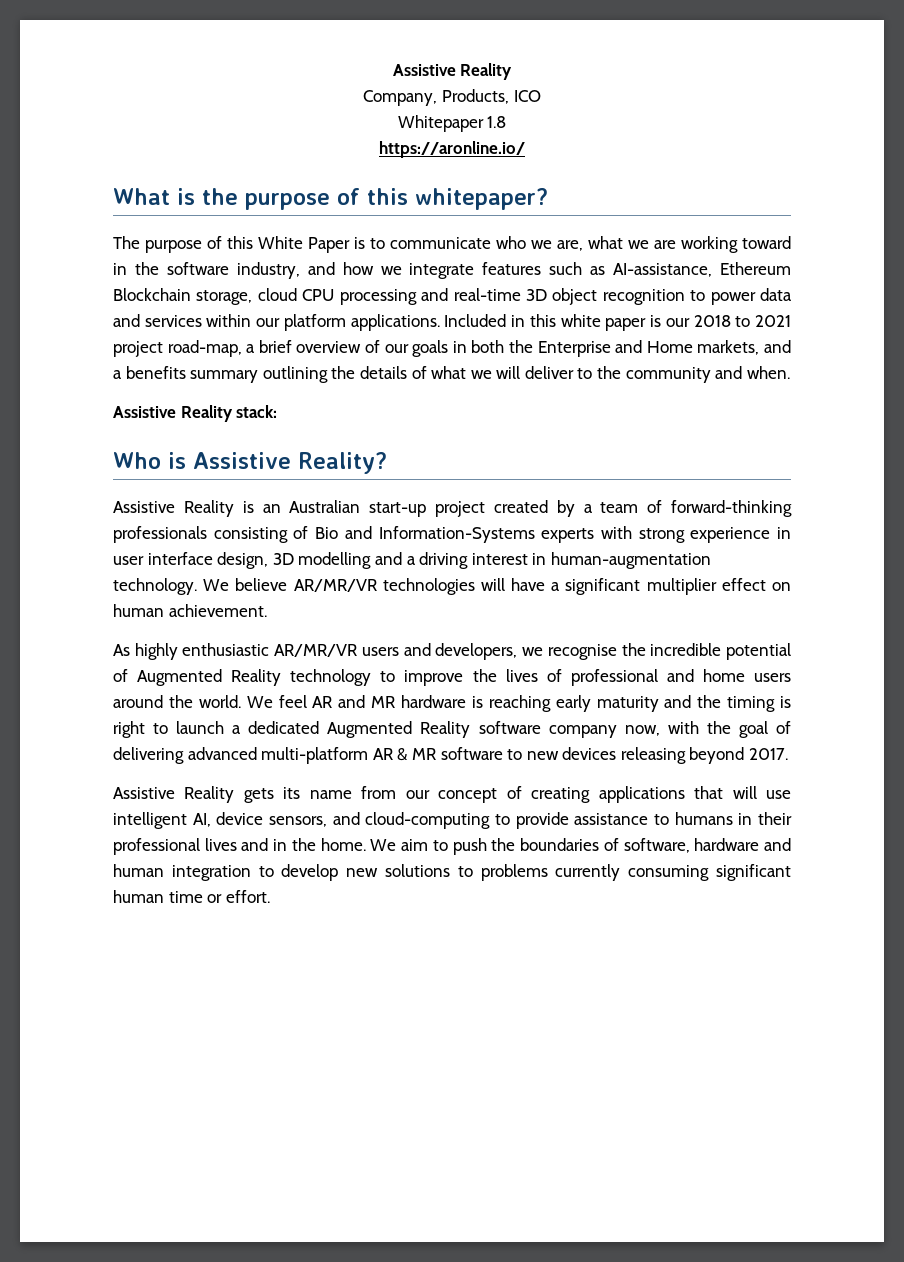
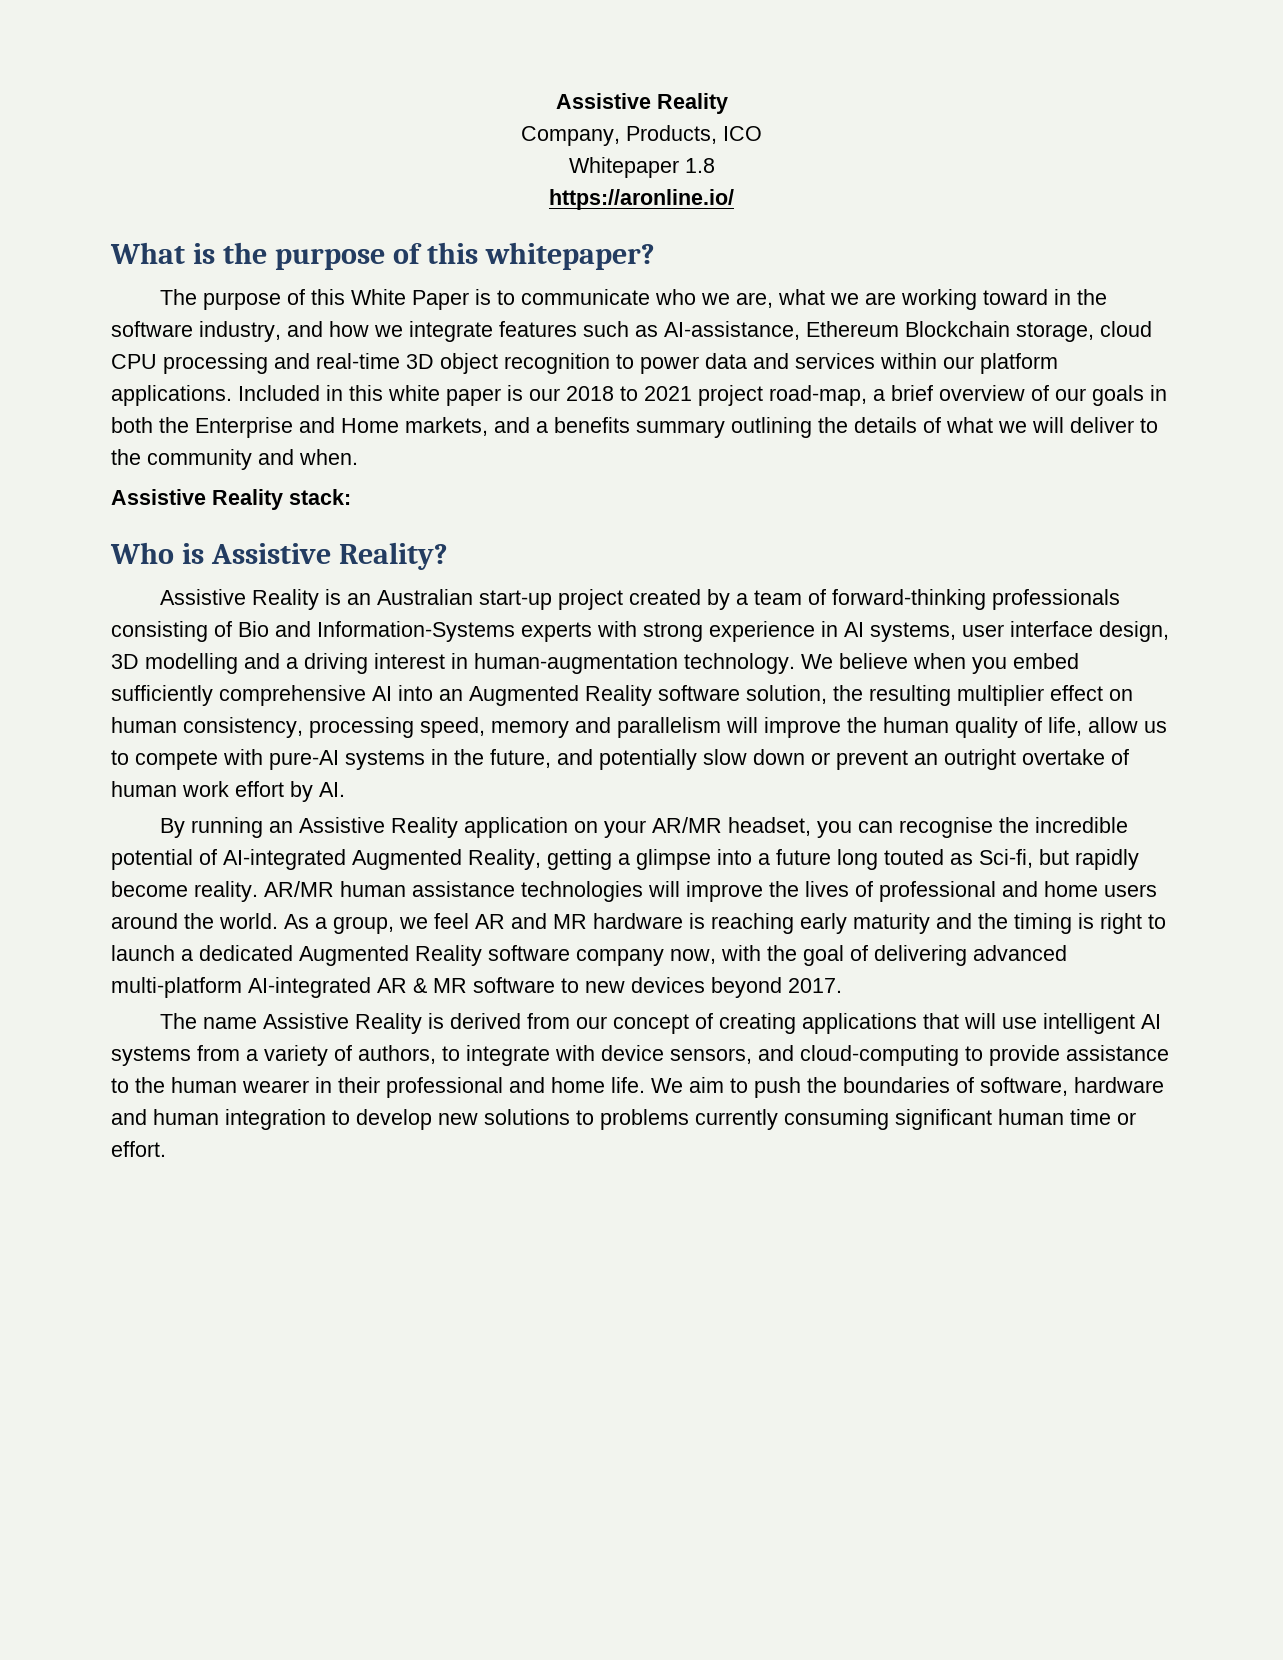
- Assistive Reality is an Australian start-up project created by a team of forward-thinking professionals consisting of Bio and Information-Systems experts with strong experience in user interface design, 3D modelling and a driving interest in human-augmentation technology.
+ Assistive Reality is an Australian start-up project created by a team of forward-thinking professionals consisting of Bio and Information-Systems experts with strong experience in AI systems, user interface design, 3D modelling and a driving interest in human-augmentation technology.
- We believe AR/MR/VR technologies will have a significant multiplier effect on human achievement.
- As highly enthusiastic AR/MR/VR users and developers, we recognise the incredible potential of Augmented Reality technology to improve the lives of professional and home users around the world.
+ We believe when you embed sufficiently comprehensive AI into an Augmented Reality software solution, the resulting multiplier effect on human consistency, processing speed, memory and parallelism will improve the human quality of life, allow us to compete with pure-AI systems in the future, and potentially slow down or prevent an outright overtake of human work effort by AI.
+ By running an Assistive Reality application on your AR/MR headset, you can recognise the incredible potential of AI-integrated Augmented Reality, getting a glimpse into a future long touted as Sci-fi, but rapidly become reality. AR/MR human assistance technologies will improve the lives of professional and home users around the world.
- We feel AR and MR hardware is reaching early maturity and the timing is right to launch a dedicated Augmented Reality software company now, with the goal of delivering advanced multi-platform AR & MR software to new devices releasing beyond 2017.
+ As a group, we feel AR and MR hardware is reaching early maturity and the timing is right to launch a dedicated Augmented Reality software company now, with the goal of delivering advanced multi-platform AI-integrated AR & MR software to new devices beyond 2017.
- Assistive Reality gets its name from our concept of creating applications that will use intelligent AI, device sensors, and cloud-computing to provide assistance to humans in their professional lives and in the home.
+ The name Assistive Reality is derived from our concept of creating applications that will use intelligent AI systems from a variety of authors, to integrate with device sensors, and cloud-computing to provide assistance to the human wearer in their professional and home life.

